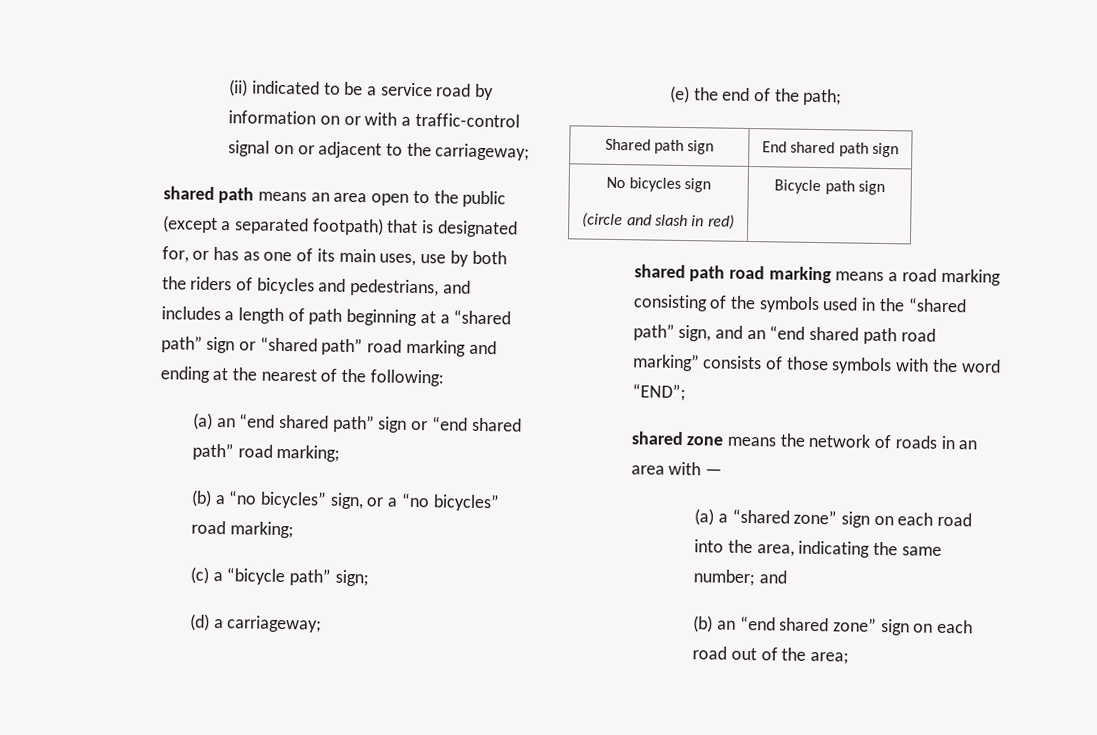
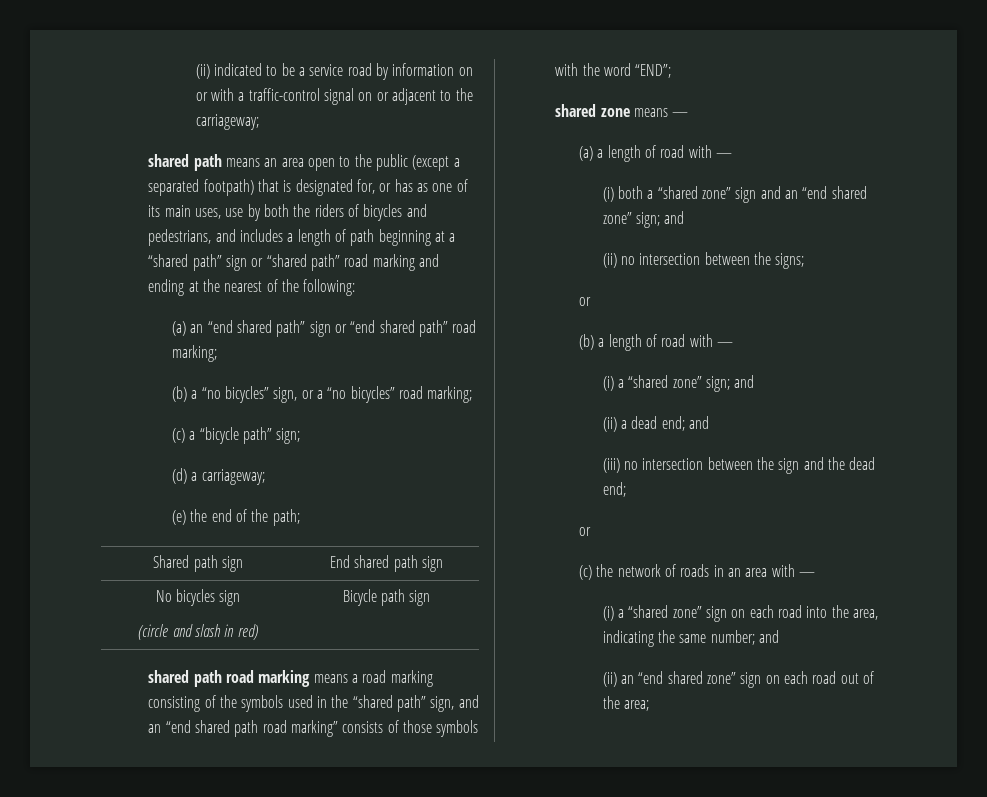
- shared zone means the network of roads in an area with —
+ shared zone means —
+ (a) a length of road with —
+ (i) both a “shared zone” sign and an “end shared zone” sign; and
+ (ii) no intersection between the signs;
+ or
+ (b) a length of road with —
+ (i) a “shared zone” sign; and
+ (ii) a dead end; and
+ (iii) no intersection between the sign and the dead end;
+ or
+ (c) the network of roads in an area with —
- (a) a “shared zone” sign on each road into the area, indicating the same number; and
+ (i) a “shared zone” sign on each road into the area, indicating the same number; and
- (b) an “end shared zone” sign on each road out of the area;
+ (ii) an “end shared zone” sign on each road out of the area;

